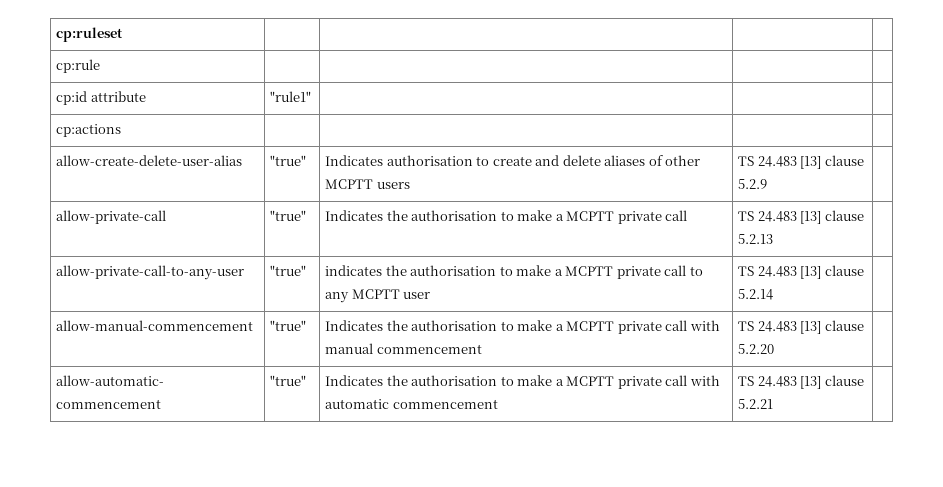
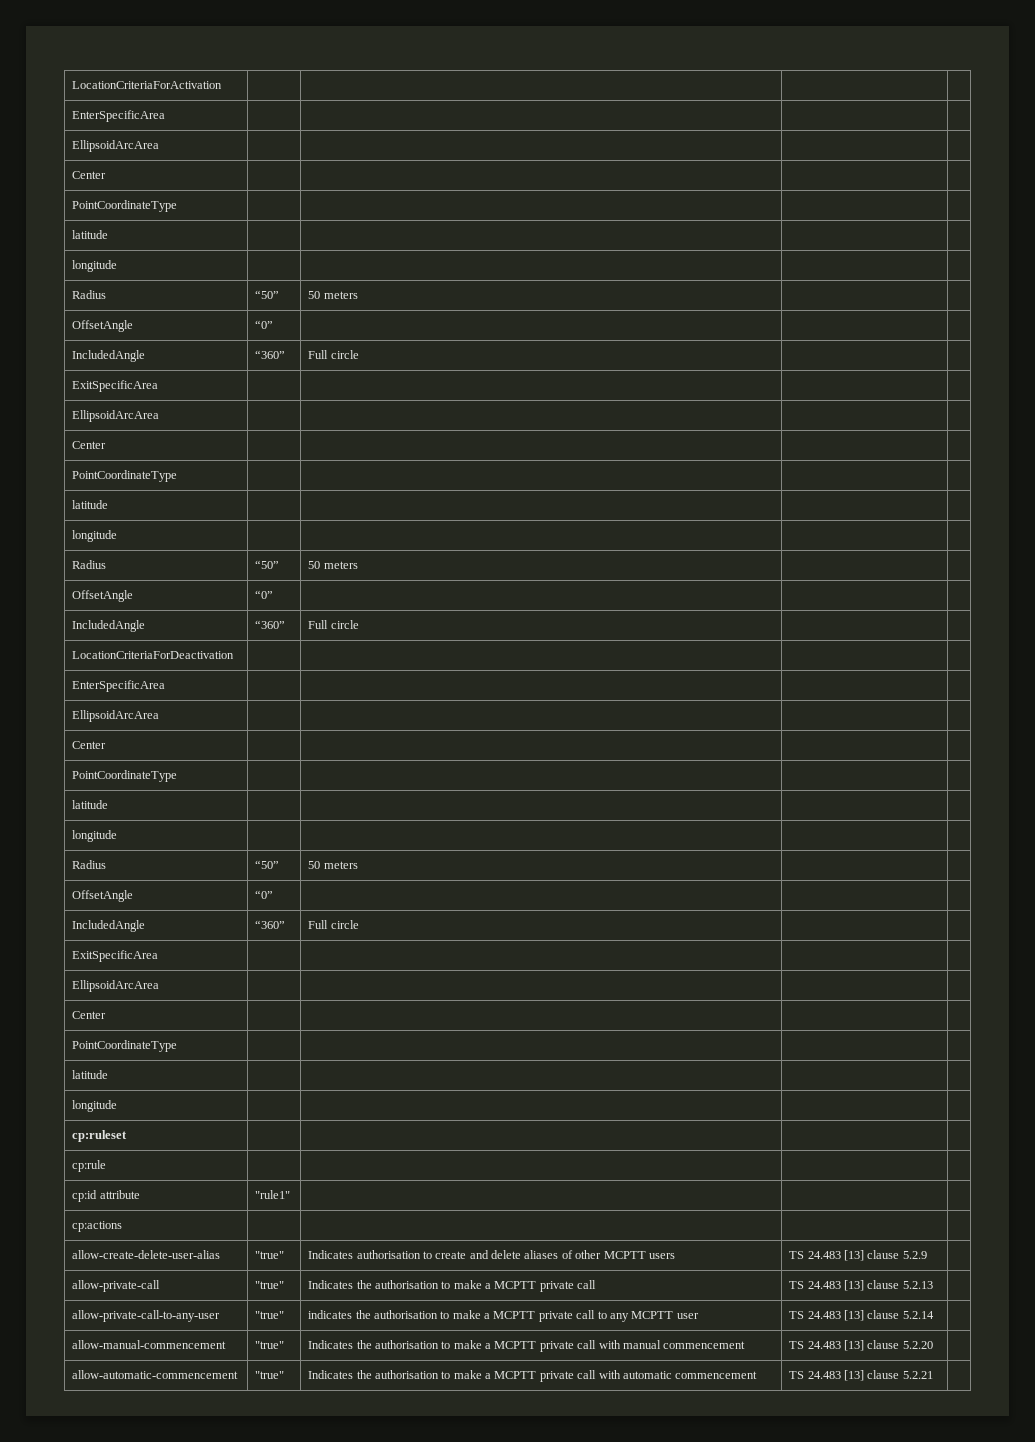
+ LocationCriteriaForActivation | | | |
+ EnterSpecificArea | | | |
+ EllipsoidArcArea | | | |
+ Center | | | |
+ PointCoordinateType | | | |
+ latitude | | | |
+ longitude | | | |
+ Radius | “50” | 50 meters | |
+ OffsetAngle | “0” | | |
+ IncludedAngle | “360” | Full circle | |
+ ExitSpecificArea | | | |
+ EllipsoidArcArea | | | |
+ Center | | | |
+ PointCoordinateType | | | |
+ latitude | | | |
+ longitude | | | |
+ Radius | “50” | 50 meters | |
+ OffsetAngle | “0” | | |
+ IncludedAngle | “360” | Full circle | |
+ LocationCriteriaForDeactivation | | | |
+ EnterSpecificArea | | | |
+ EllipsoidArcArea | | | |
+ Center | | | |
+ PointCoordinateType | | | |
+ latitude | | | |
+ longitude | | | |
+ Radius | “50” | 50 meters | |
+ OffsetAngle | “0” | | |
+ IncludedAngle | “360” | Full circle | |
+ ExitSpecificArea | | | |
+ EllipsoidArcArea | | | |
+ Center | | | |
+ PointCoordinateType | | | |
+ latitude | | | |
+ longitude | | | |

